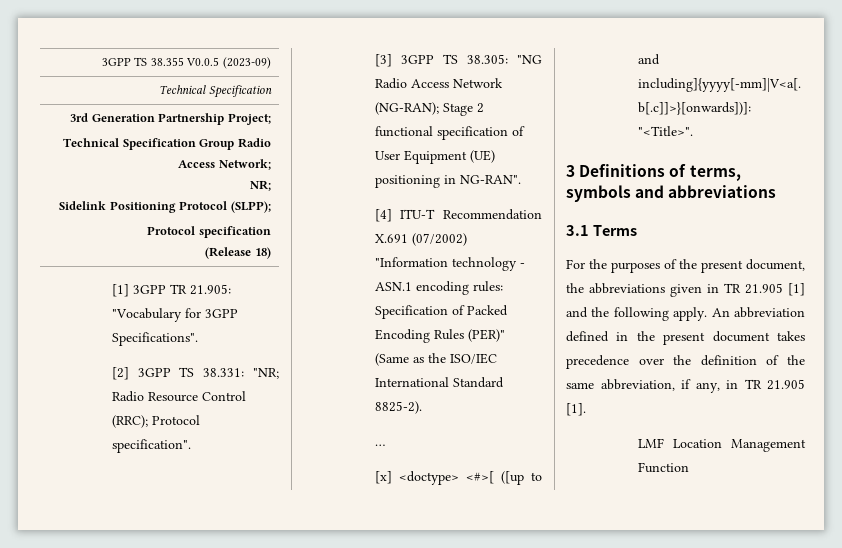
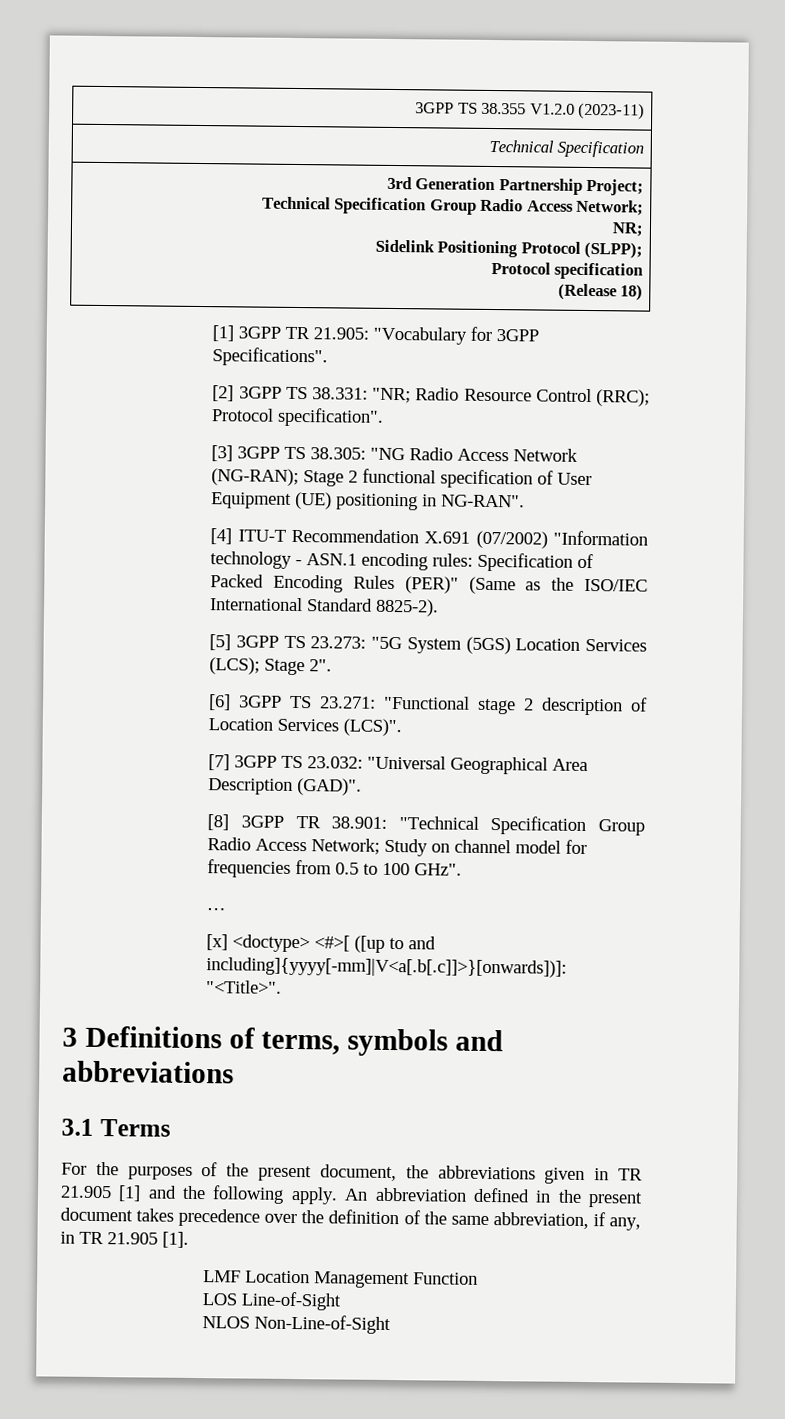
- 3GPP TS 38.355 V0.0.5 (2023-09)
+ 3GPP TS 38.355 V1.2.0 (2023-11)
+ [5] 3GPP TS 23.273: "5G System (5GS) Location Services (LCS); Stage 2".
+ [6] 3GPP TS 23.271: "Functional stage 2 description of Location Services (LCS)".
+ [7] 3GPP TS 23.032: "Universal Geographical Area Description (GAD)".
+ [8] 3GPP TR 38.901: "Technical Specification Group Radio Access Network; Study on channel model for frequencies from 0.5 to 100 GHz".
+ LOS Line-of-Sight
+ NLOS Non-Line-of-Sight

